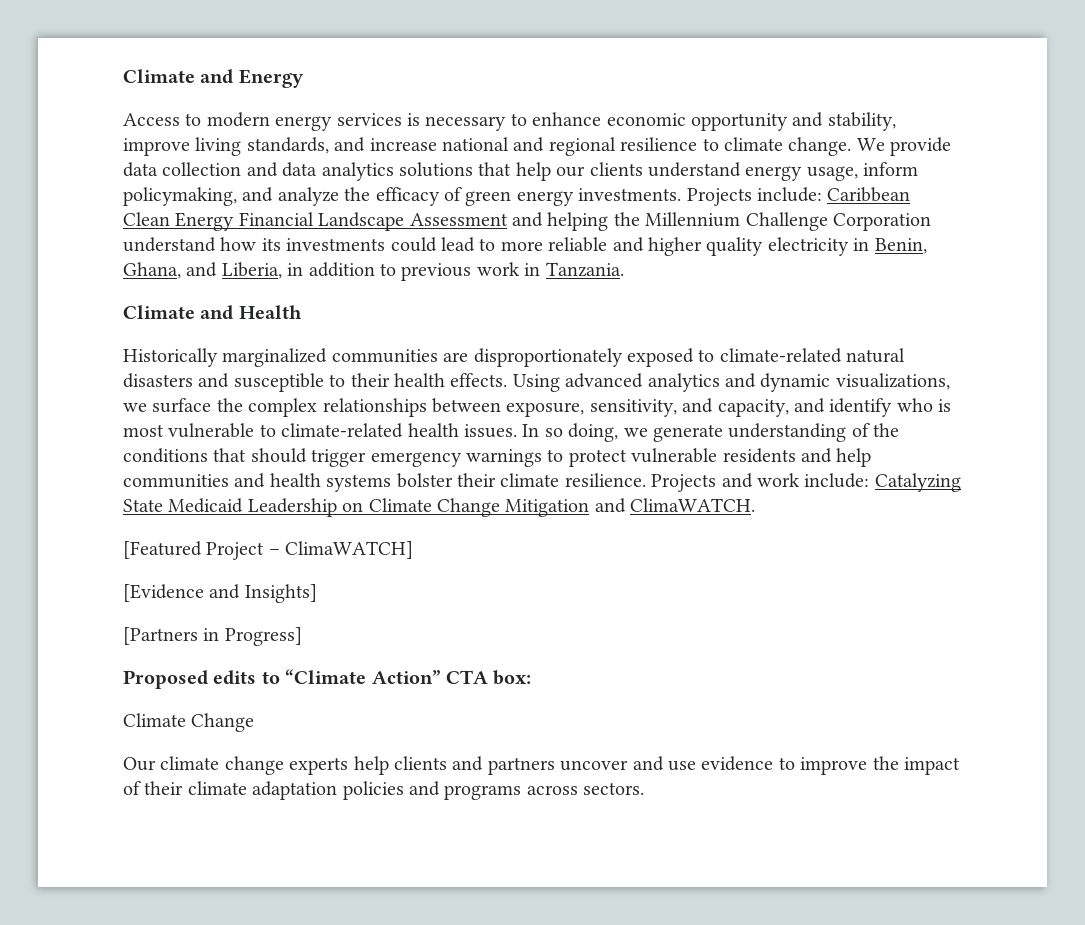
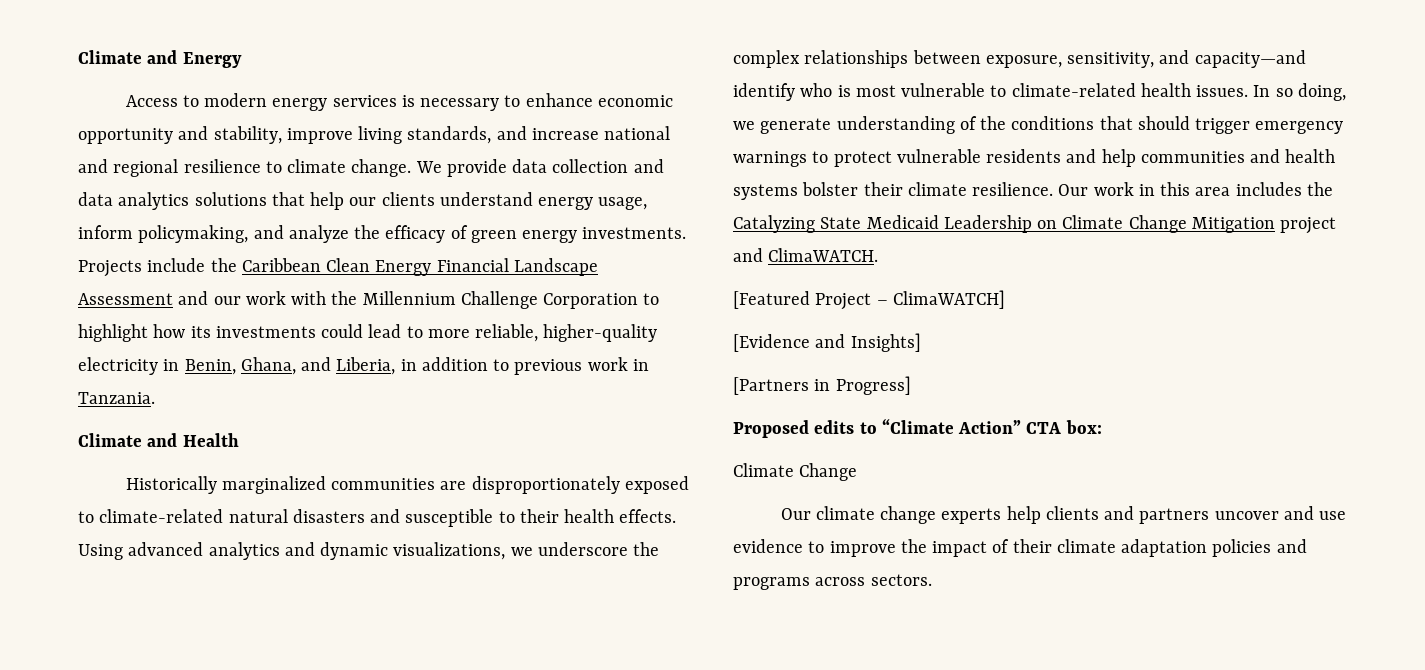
- Projects include: Caribbean Clean Energy Financial Landscape Assessment and helping the Millennium Challenge Corporation understand how its investments could lead to more reliable and higher quality electricity in Benin, Ghana, and Liberia, in addition to previous work in Tanzania.
+ Projects include the Caribbean Clean Energy Financial Landscape Assessment and our work with the Millennium Challenge Corporation to highlight how its investments could lead to more reliable, higher-quality electricity in Benin, Ghana, and Liberia, in addition to previous work in Tanzania.
- Using advanced analytics and dynamic visualizations, we surface the complex relationships between exposure, sensitivity, and capacity, and identify who is most vulnerable to climate-related health issues.
+ Using advanced analytics and dynamic visualizations, we underscore the complex relationships between exposure, sensitivity, and capacity—and identify who is most vulnerable to climate-related health issues.
- Projects and work include: Catalyzing State Medicaid Leadership on Climate Change Mitigation and ClimaWATCH.
+ Our work in this area includes the Catalyzing State Medicaid Leadership on Climate Change Mitigation project and ClimaWATCH.

